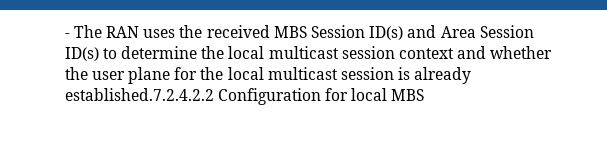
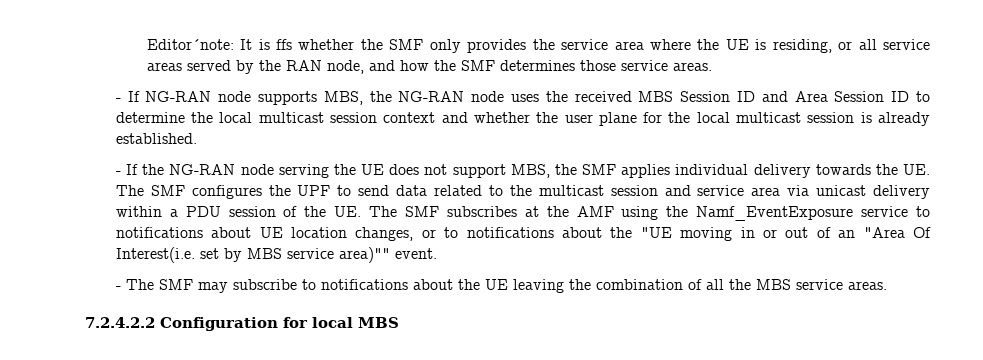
- - The RAN uses the received MBS Session ID(s) and Area Session ID(s) to determine the local multicast session context and whether the user plane for the local multicast session is already established.7.2.4.2.2 Configuration for local MBS
+ Editor´note: It is ffs whether the SMF only provides the service area where the UE is residing, or all service areas served by the RAN node, and how the SMF determines those service areas.
+ - If NG-RAN node supports MBS, the NG-RAN node uses the received MBS Session ID and Area Session ID to determine the local multicast session context and whether the user plane for the local multicast session is already established.
+ - If the NG-RAN node serving the UE does not support MBS, the SMF applies individual delivery towards the UE. The SMF configures the UPF to send data related to the multicast session and service area via unicast delivery within a PDU session of the UE. The SMF subscribes at the AMF using the Namf_EventExposure service to notifications about UE location changes, or to notifications about the "UE moving in or out of an "Area Of Interest(i.e. set by MBS service area)"" event.
+ - The SMF may subscribe to notifications about the UE leaving the combination of all the MBS service areas.
+ 7.2.4.2.2 Configuration for local MBS

